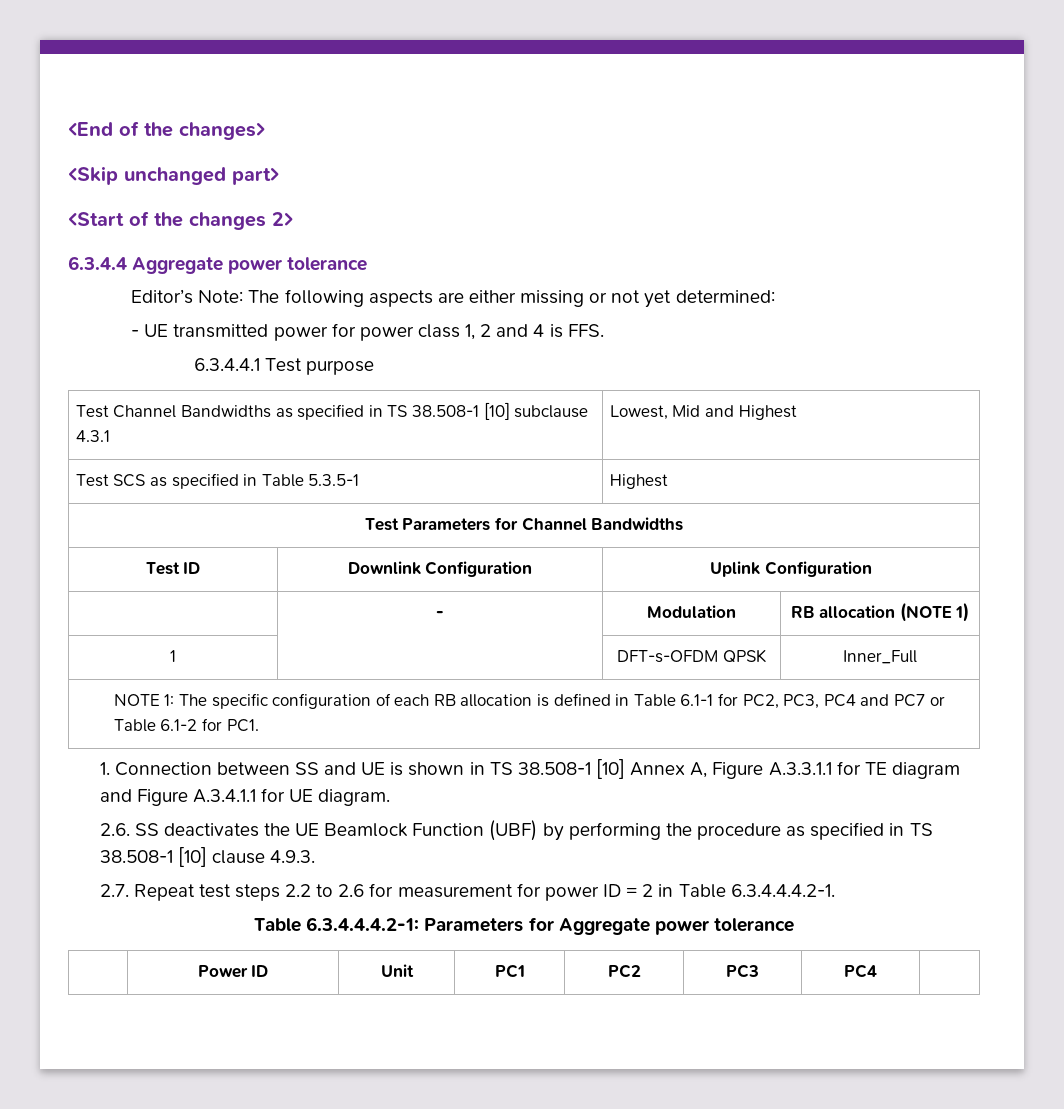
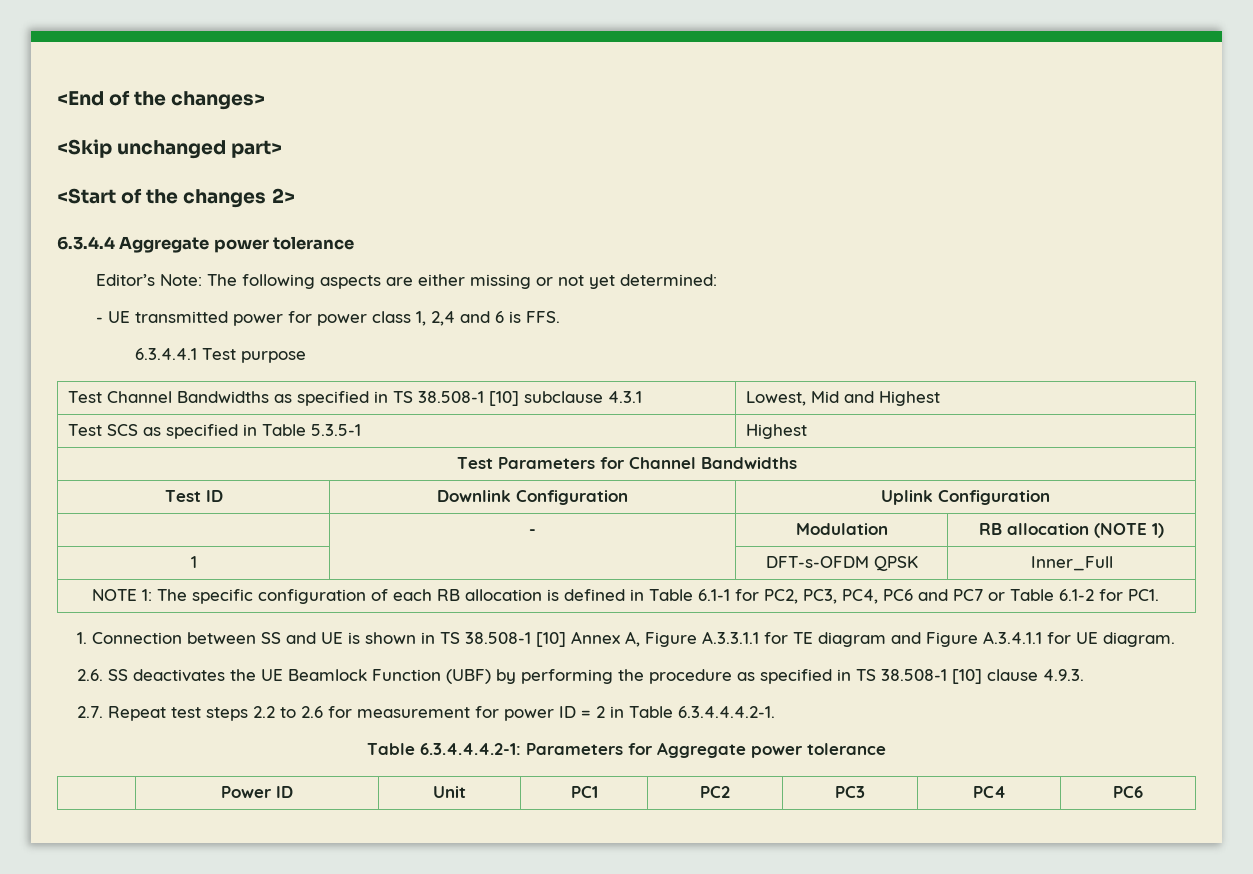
- - UE transmitted power for power class 1, 2 and 4 is FFS.
+ - UE transmitted power for power class 1, 2,4 and 6 is FFS.
- NOTE 1: The specific configuration of each RB allocation is defined in Table 6.1-1 for PC2, PC3, PC4 and PC7 or Table 6.1-2 for PC1.
+ NOTE 1: The specific configuration of each RB allocation is defined in Table 6.1-1 for PC2, PC3, PC4, PC6 and PC7 or Table 6.1-2 for PC1.
- | Power ID | Unit | PC1 | PC2 | PC3 | PC4 |
+ | Power ID | Unit | PC1 | PC2 | PC3 | PC4 | PC6

